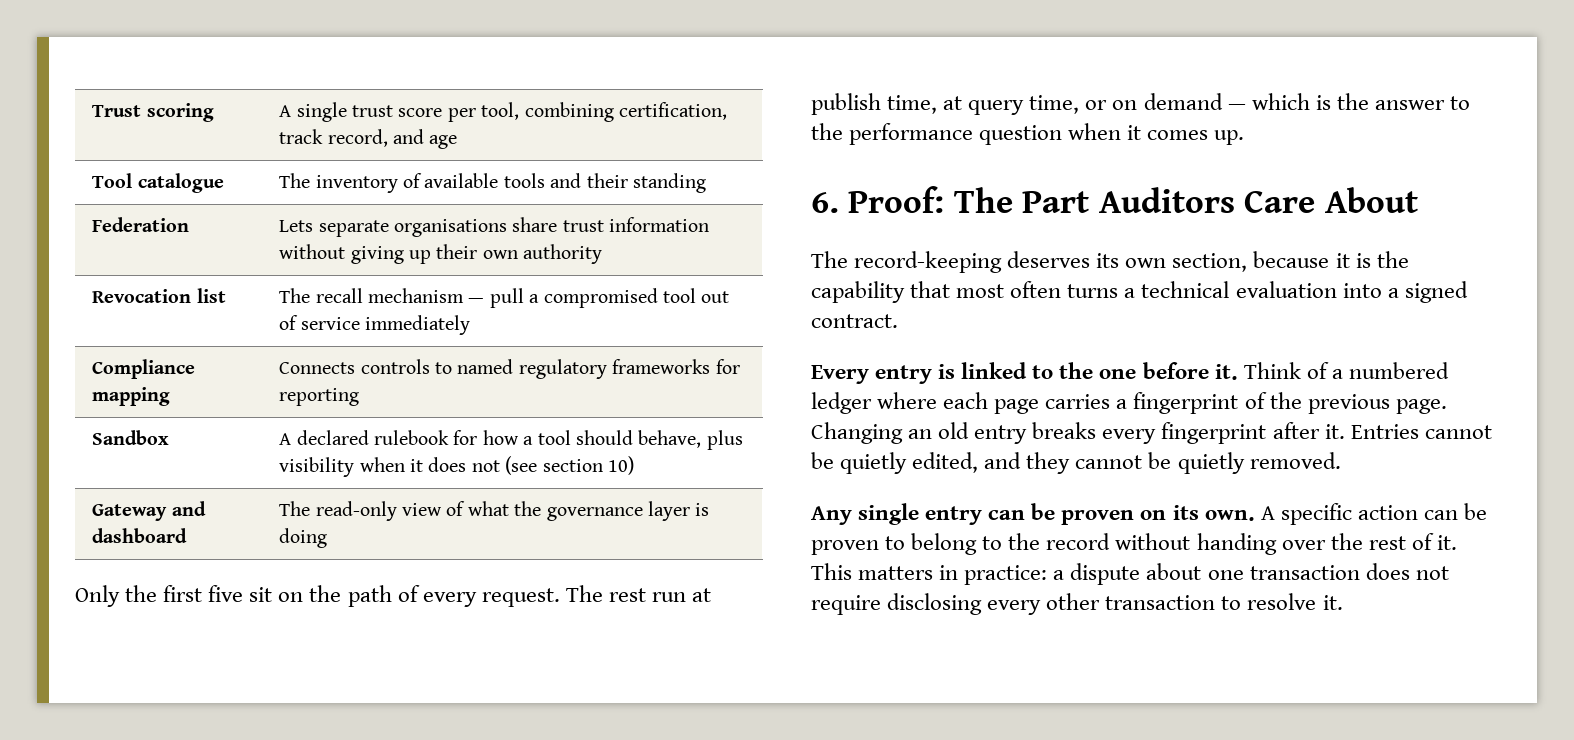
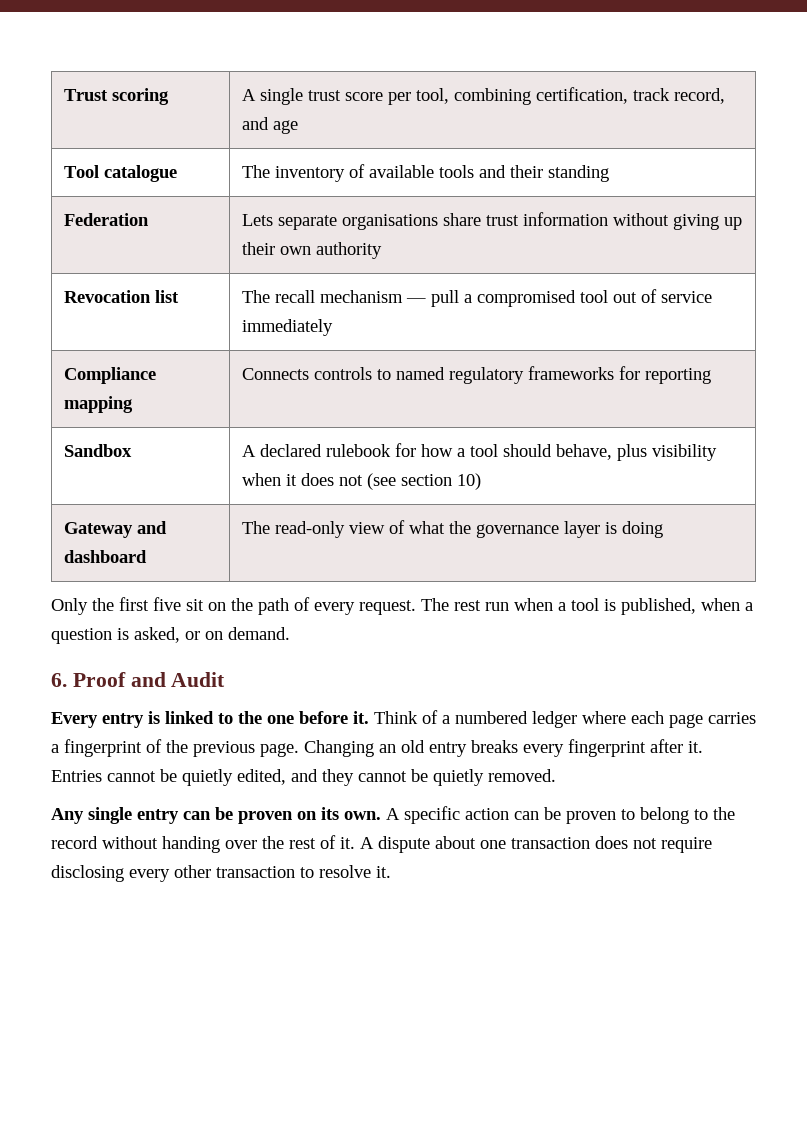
- The rest run at publish time, at query time, or on demand — which is the answer to the performance question when it comes up.
- 6. Proof: The Part Auditors Care About
- The record-keeping deserves its own section, because it is the capability that most often turns a technical evaluation into a signed contract.
+ The rest run when a tool is published, when a question is asked, or on demand.
+ 6. Proof and Audit
- This matters in practice: a dispute about one transaction does not require disclosing every other transaction to resolve it.
+ A dispute about one transaction does not require disclosing every other transaction to resolve it.

